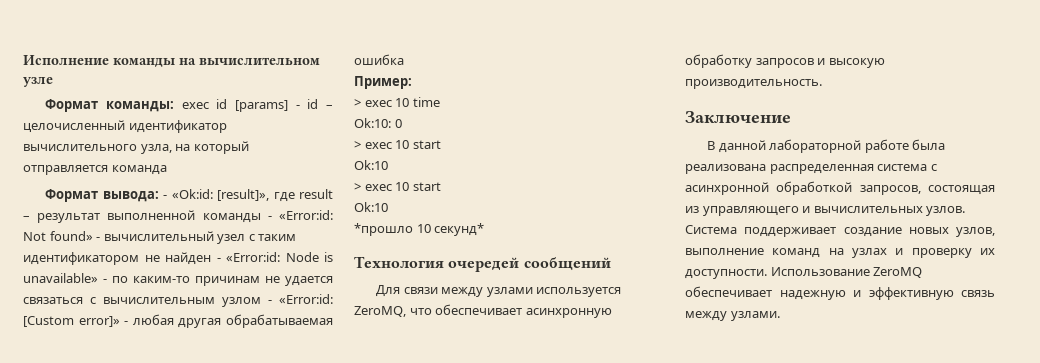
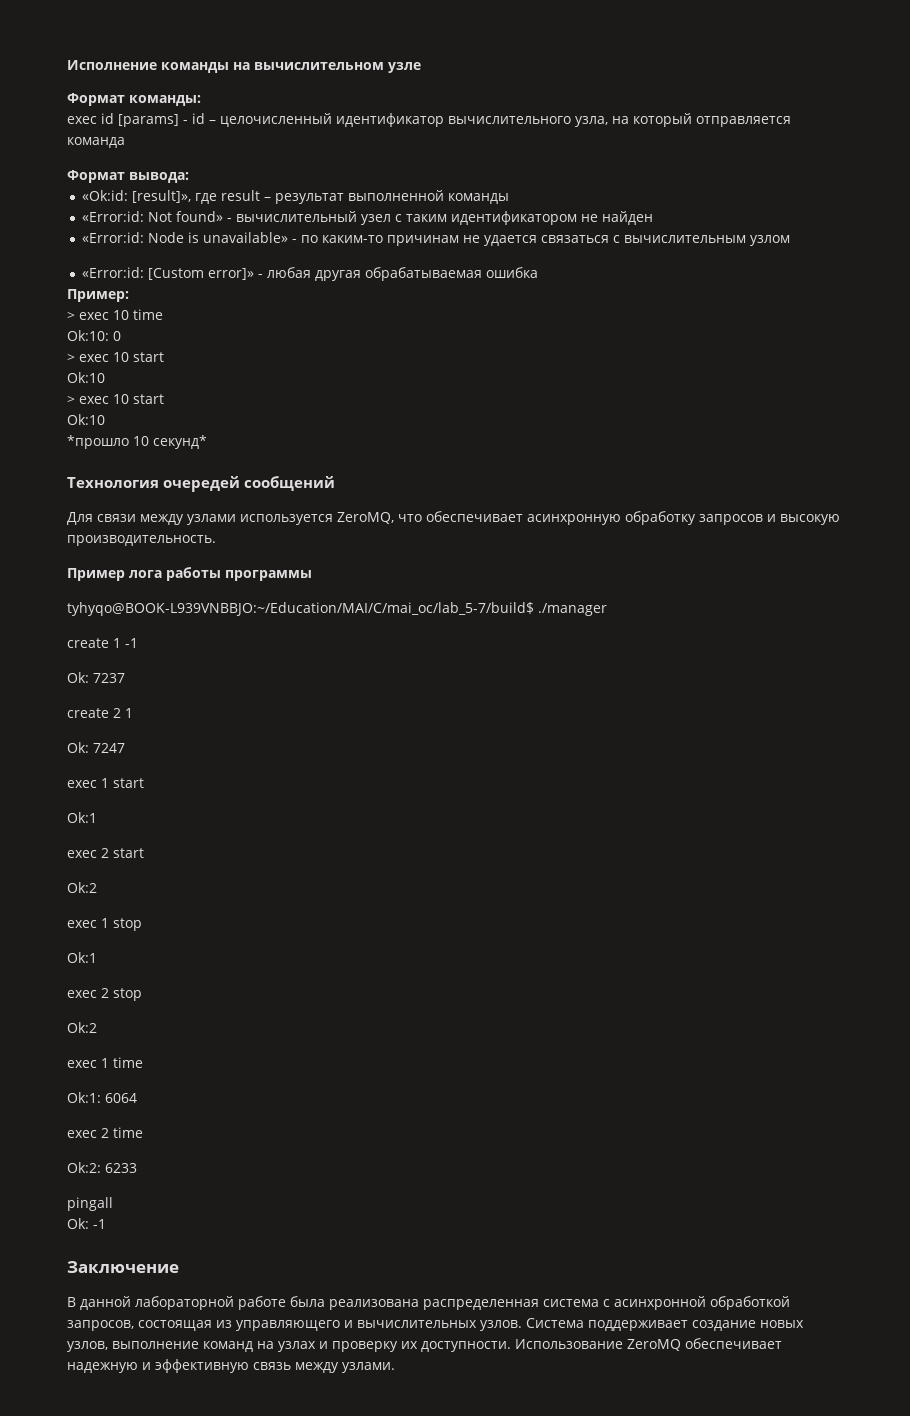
- Формат команды: exec id [params] - id – целочисленный идентификатор вычислительного узла, на который отправляется команда
+ Формат команды:
+ exec id [params] - id – целочисленный идентификатор вычислительного узла, на который отправляется команда
- Формат вывода: - «Ok:id: [result]», где result – результат выполненной команды - «Error:id: Not found» - вычислительный узел с таким идентификатором не найден - «Error:id: Node is unavailable» - по каким-то причинам не удается связаться с вычислительным узлом - «Error:id: [Custom error]» - любая другая обрабатываемая ошибка
+ Формат вывода:
+ «Ok:id: [result]», где result – результат выполненной команды
+ «Error:id: Not found» - вычислительный узел с таким идентификатором не найден
+ «Error:id: Node is unavailable» - по каким-то причинам не удается связаться с вычислительным узлом
+ «Error:id: [Custom error]» - любая другая обрабатываемая ошибка
+ Пример лога работы программы
+ tyhyqo@BOOK-L939VNBBJO:~/Education/MAI/C/mai_oc/lab_5-7/build$ ./manager
+ create 1 -1
+ Ok: 7237
+ create 2 1
+ Ok: 7247
+ exec 1 start
+ Ok:1
+ exec 2 start
+ Ok:2
+ exec 1 stop
+ Ok:1
+ exec 2 stop
+ Ok:2
+ exec 1 time
+ Ok:1: 6064
+ exec 2 time
+ Ok:2: 6233
+ pingall
+ Ok: -1

